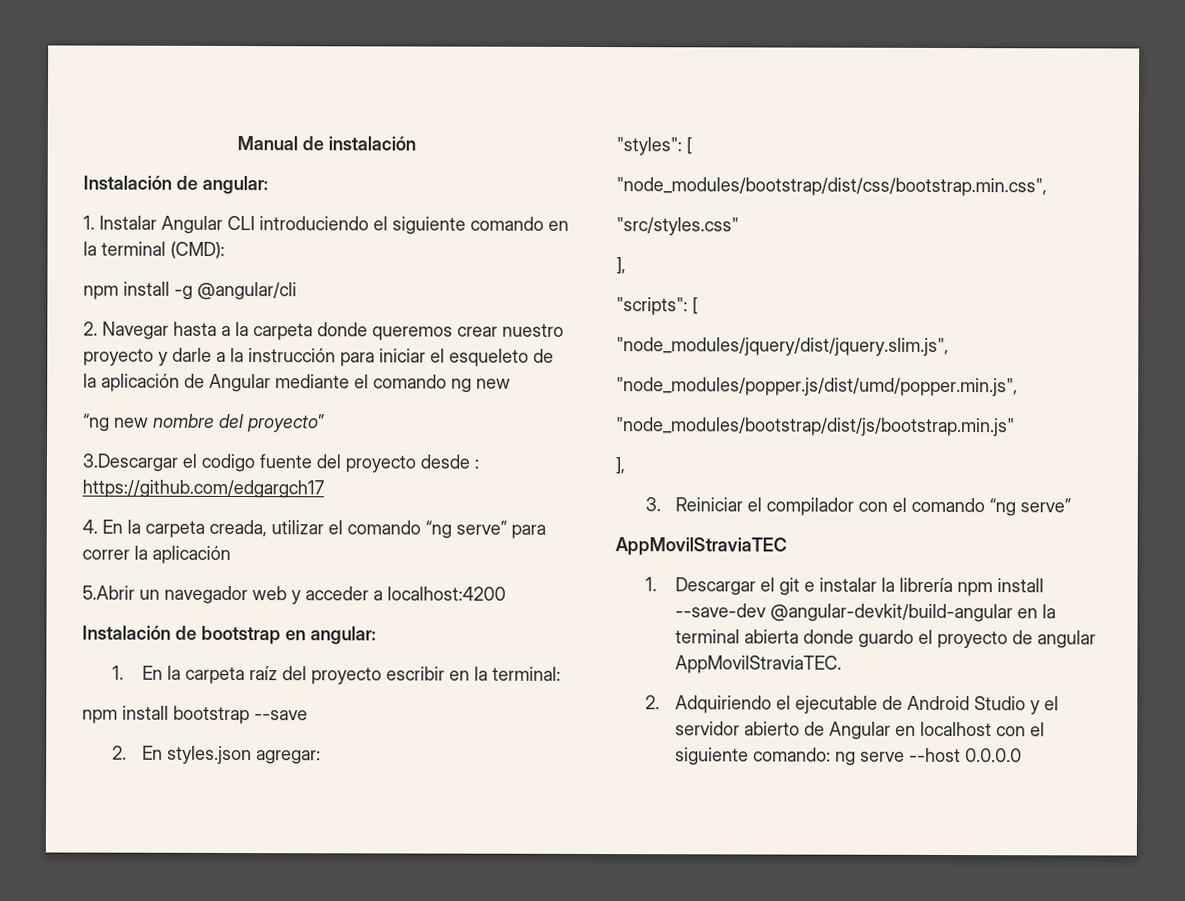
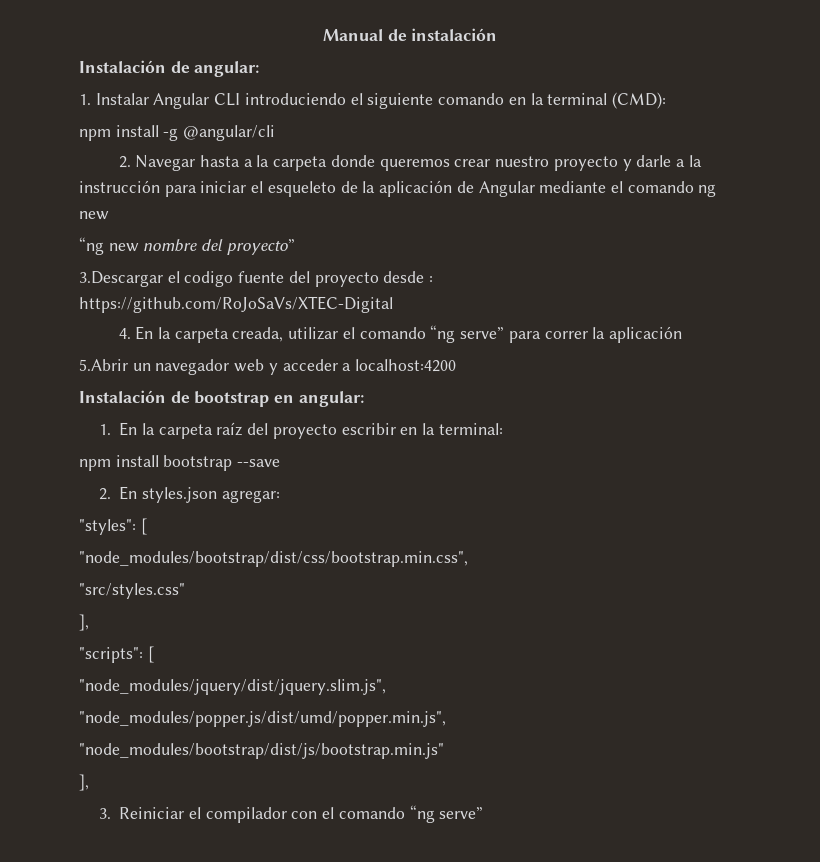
- 3.Descargar el codigo fuente del proyecto desde : https://github.com/edgargch17
+ 3.Descargar el codigo fuente del proyecto desde : https://github.com/RoJoSaVs/XTEC-Digital
- AppMovilStraviaTEC
- 1. Descargar el git e instalar la librería npm install --save-dev @angular-devkit/build-angular en la terminal abierta donde guardo el proyecto de angular AppMovilStraviaTEC.
- 2. Adquiriendo el ejecutable de Android Studio y el servidor abierto de Angular en localhost con el siguiente comando: ng serve --host 0.0.0.0

